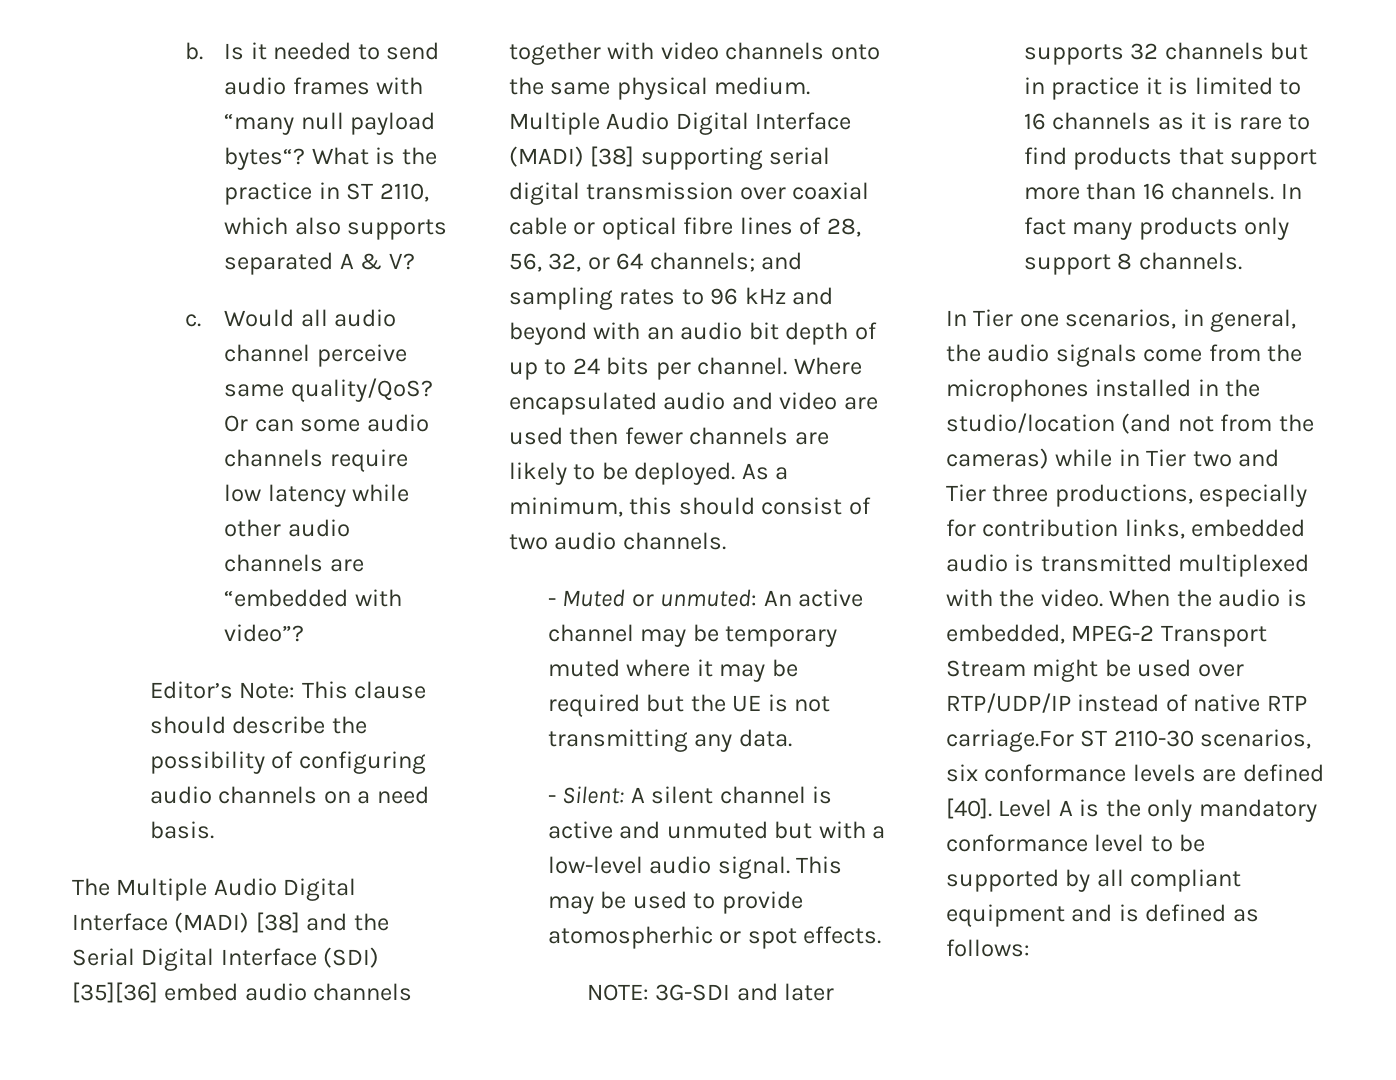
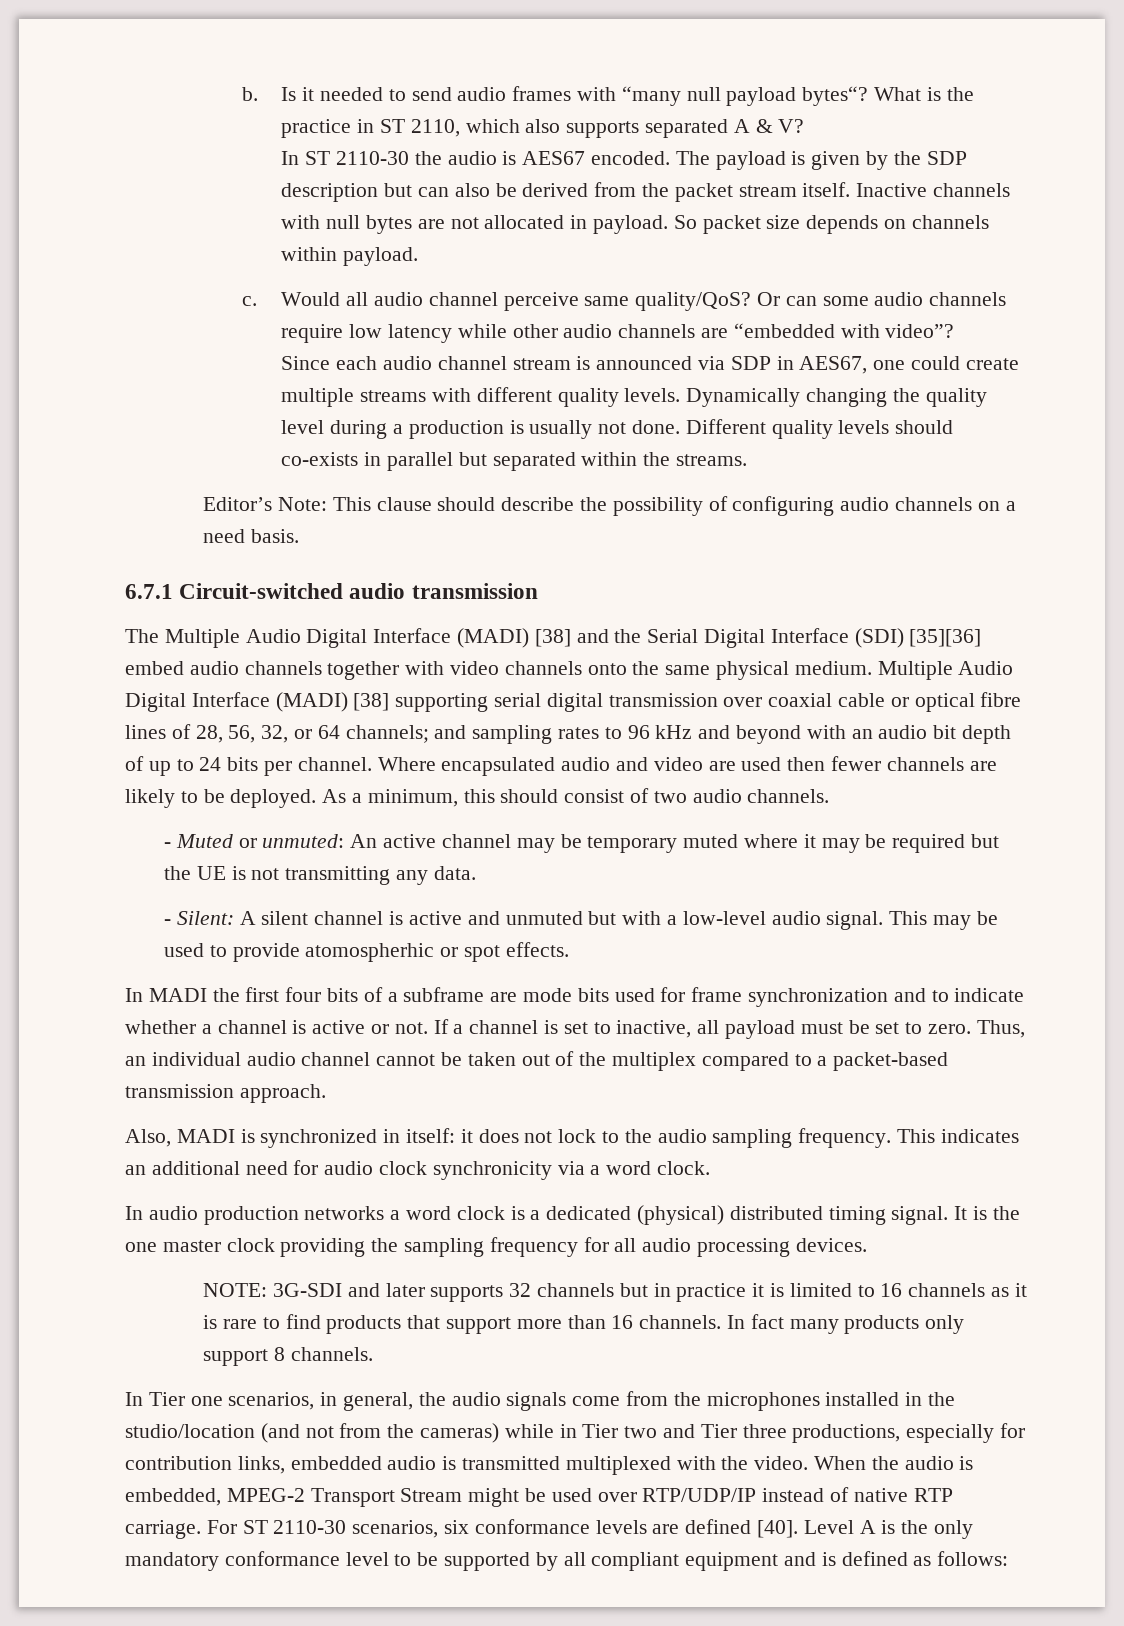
+ In ST 2110-30 the audio is AES67 encoded. The payload is given by the SDP description but can also be derived from the packet stream itself. Inactive channels with null bytes are not allocated in payload. So packet size depends on channels within payload.
+ Since each audio channel stream is announced via SDP in AES67, one could create multiple streams with different quality levels. Dynamically changing the quality level during a production is usually not done. Different quality levels should co-exists in parallel but separated within the streams.
+ 6.7.1 Circuit-switched audio transmission
+ In MADI the first four bits of a subframe are mode bits used for frame synchronization and to indicate whether a channel is active or not. If a channel is set to inactive, all payload must be set to zero. Thus, an individual audio channel cannot be taken out of the multiplex compared to a packet-based transmission approach.
+ Also, MADI is synchronized in itself: it does not lock to the audio sampling frequency. This indicates an additional need for audio clock synchronicity via a word clock.
+ In audio production networks a word clock is a dedicated (physical) distributed timing signal. It is the one master clock providing the sampling frequency for all audio processing devices.
- When the audio is embedded, MPEG-2 Transport Stream might be used over RTP/UDP/IP instead of native RTP carriage.For ST 2110-30 scenarios, six conformance levels are defined [40].
+ When the audio is embedded, MPEG-2 Transport Stream might be used over RTP/UDP/IP instead of native RTP carriage. For ST 2110-30 scenarios, six conformance levels are defined [40].

